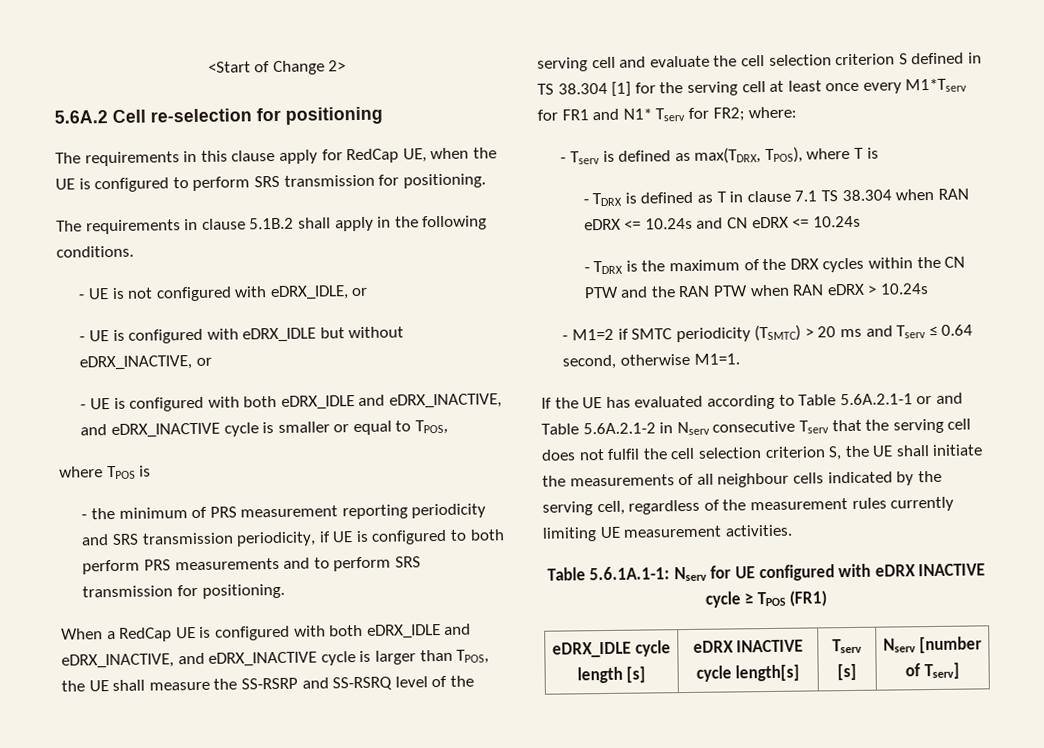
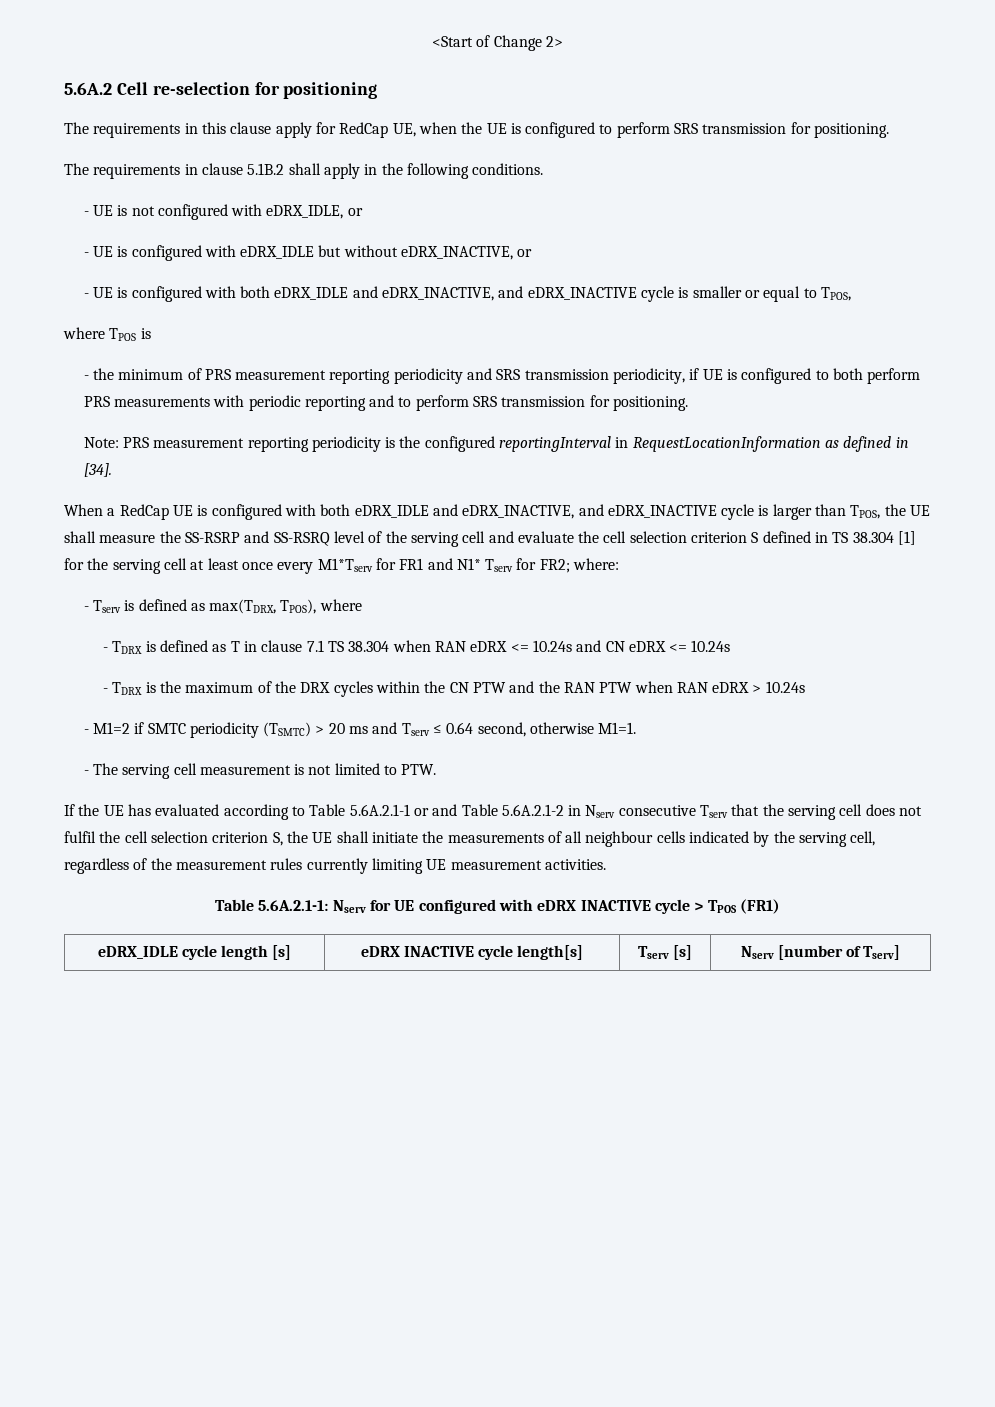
- - the minimum of PRS measurement reporting periodicity and SRS transmission periodicity, if UE is configured to both perform PRS measurements and to perform SRS transmission for positioning.
+ - the minimum of PRS measurement reporting periodicity and SRS transmission periodicity, if UE is configured to both perform PRS measurements with periodic reporting and to perform SRS transmission for positioning.
+ Note: PRS measurement reporting periodicity is the configured reportingInterval in RequestLocationInformation as defined in [34].
- - Tserv is defined as max(TDRX, TPOS), where T is
+ - Tserv is defined as max(TDRX, TPOS), where
+ - The serving cell measurement is not limited to PTW.
- Table 5.6.1A.1-1: Nserv for UE configured with eDRX INACTIVE cycle ≥ TPOS (FR1)
+ Table 5.6A.2.1-1: Nserv for UE configured with eDRX INACTIVE cycle > TPOS (FR1)

